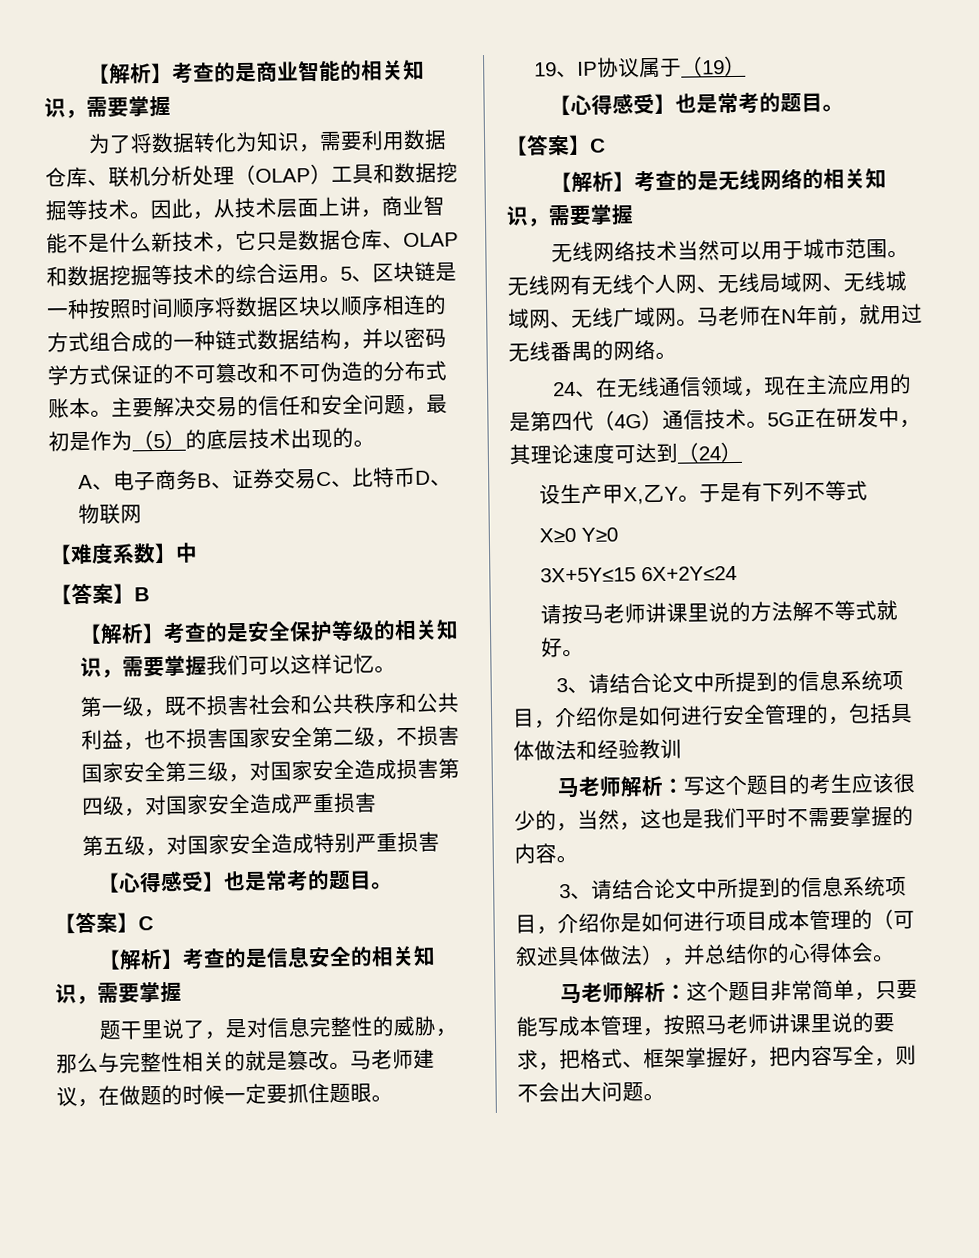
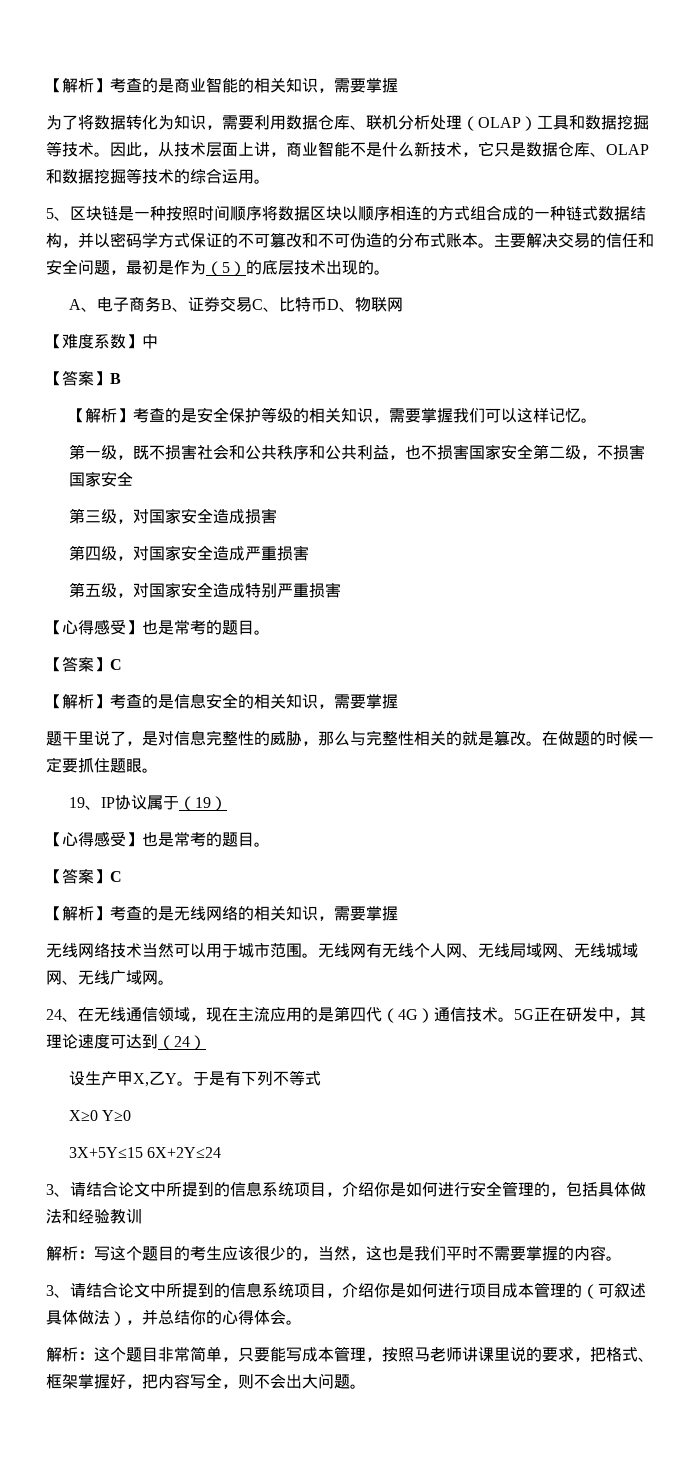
- 因此，从技术层面上讲，商业智能不是什么新技术，它只是数据仓库、OLAP和数据挖掘等技术的综合运用。5、区块链是一种按照时间顺序将数据区块以顺序相连的方式组合成的一种链式数据结构，并以密码学方式保证的不可篡改和不可伪造的分布式账本。
+ 因此，从技术层面上讲，商业智能不是什么新技术，它只是数据仓库、OLAP和数据挖掘等技术的综合运用。
+ 5、区块链是一种按照时间顺序将数据区块以顺序相连的方式组合成的一种链式数据结构，并以密码学方式保证的不可篡改和不可伪造的分布式账本。
- 第一级，既不损害社会和公共秩序和公共利益，也不损害国家安全第二级，不损害国家安全第三级，对国家安全造成损害第四级，对国家安全造成严重损害
+ 第一级，既不损害社会和公共秩序和公共利益，也不损害国家安全第二级，不损害国家安全
+ 第三级，对国家安全造成损害
+ 第四级，对国家安全造成严重损害
- 马老师建议，在做题的时候一定要抓住题眼。
+ 在做题的时候一定要抓住题眼。
- 马老师在N年前，就用过无线番禺的网络。
- 请按马老师讲课里说的方法解不等式就好。
- 马老师解析：写这个题目的考生应该很少的，当然，这也是我们平时不需要掌握的内容。
+ 解析：写这个题目的考生应该很少的，当然，这也是我们平时不需要掌握的内容。
- 马老师解析：这个题目非常简单，只要能写成本管理，按照马老师讲课里说的要求，把格式、框架掌握好，把内容写全，则不会出大问题。
+ 解析：这个题目非常简单，只要能写成本管理，按照马老师讲课里说的要求，把格式、框架掌握好，把内容写全，则不会出大问题。

